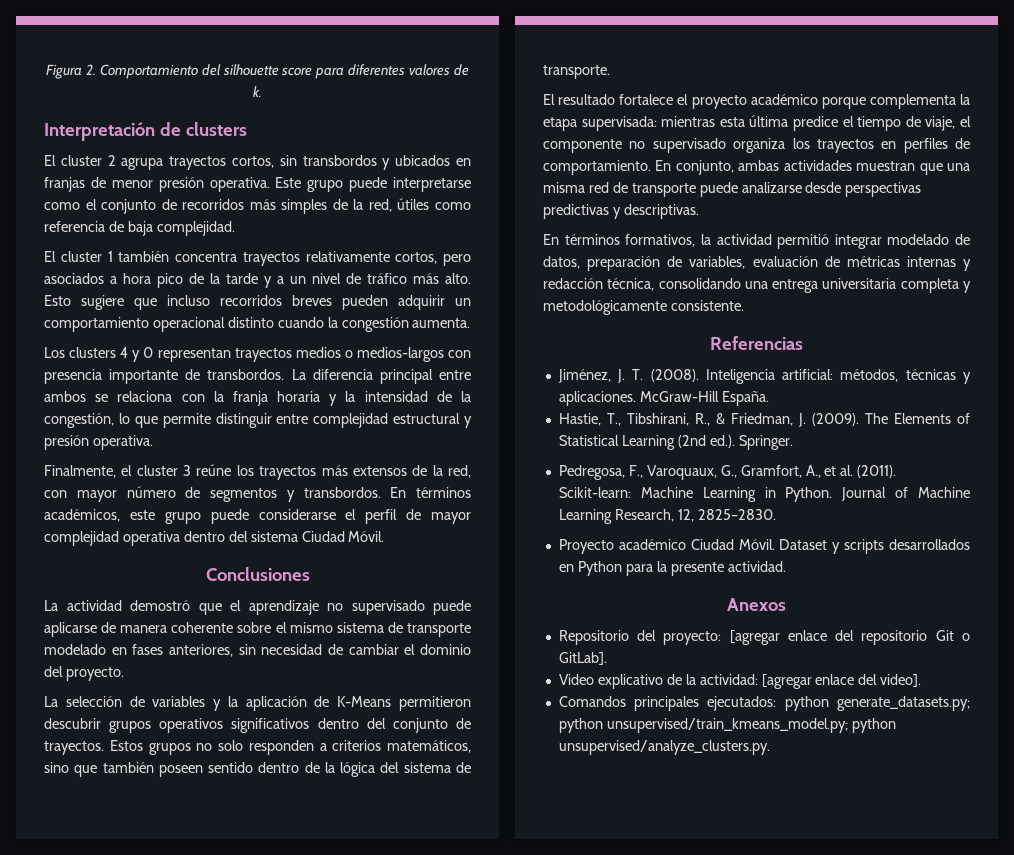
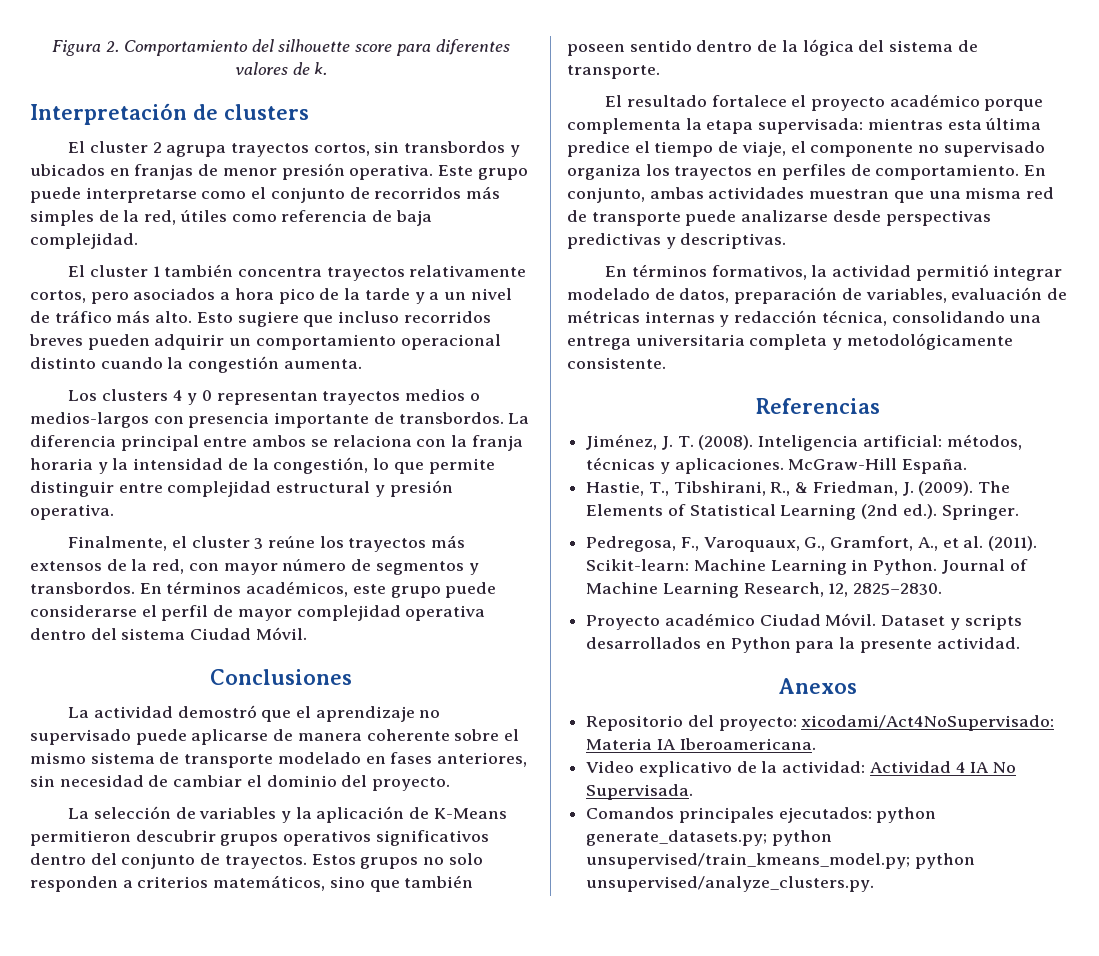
- Repositorio del proyecto: [agregar enlace del repositorio Git o GitLab].
+ Repositorio del proyecto: xicodami/Act4NoSupervisado: Materia IA Iberoamericana.
- Video explicativo de la actividad: [agregar enlace del video].
+ Video explicativo de la actividad: Actividad 4 IA No Supervisada.

